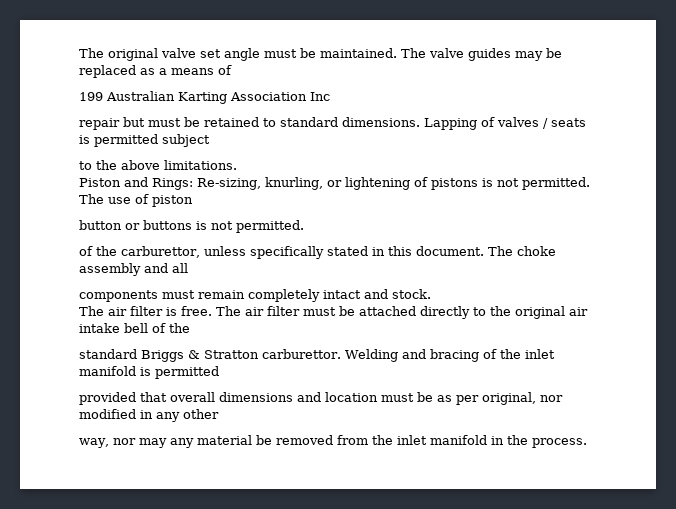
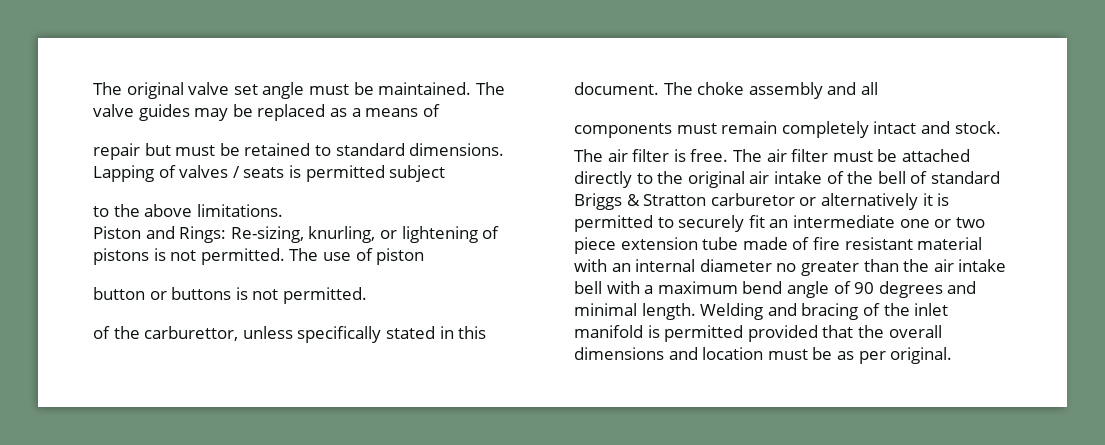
- 199 Australian Karting Association Inc
- The air filter must be attached directly to the original air intake bell of the
- standard Briggs & Stratton carburettor.
+ The air filter must be attached directly to the original air intake of the bell of standard Briggs & Stratton carburetor or alternatively it is permitted to securely fit an intermediate one or two piece extension tube made of fire resistant material with an internal diameter no greater than the air intake bell with a maximum bend angle of 90 degrees and minimal length.
- Welding and bracing of the inlet manifold is permitted
- provided that overall dimensions and location must be as per original, nor modified in any other
- way, nor may any material be removed from the inlet manifold in the process.
+ Welding and bracing of the inlet manifold is permitted provided that the overall dimensions and location must be as per original.

